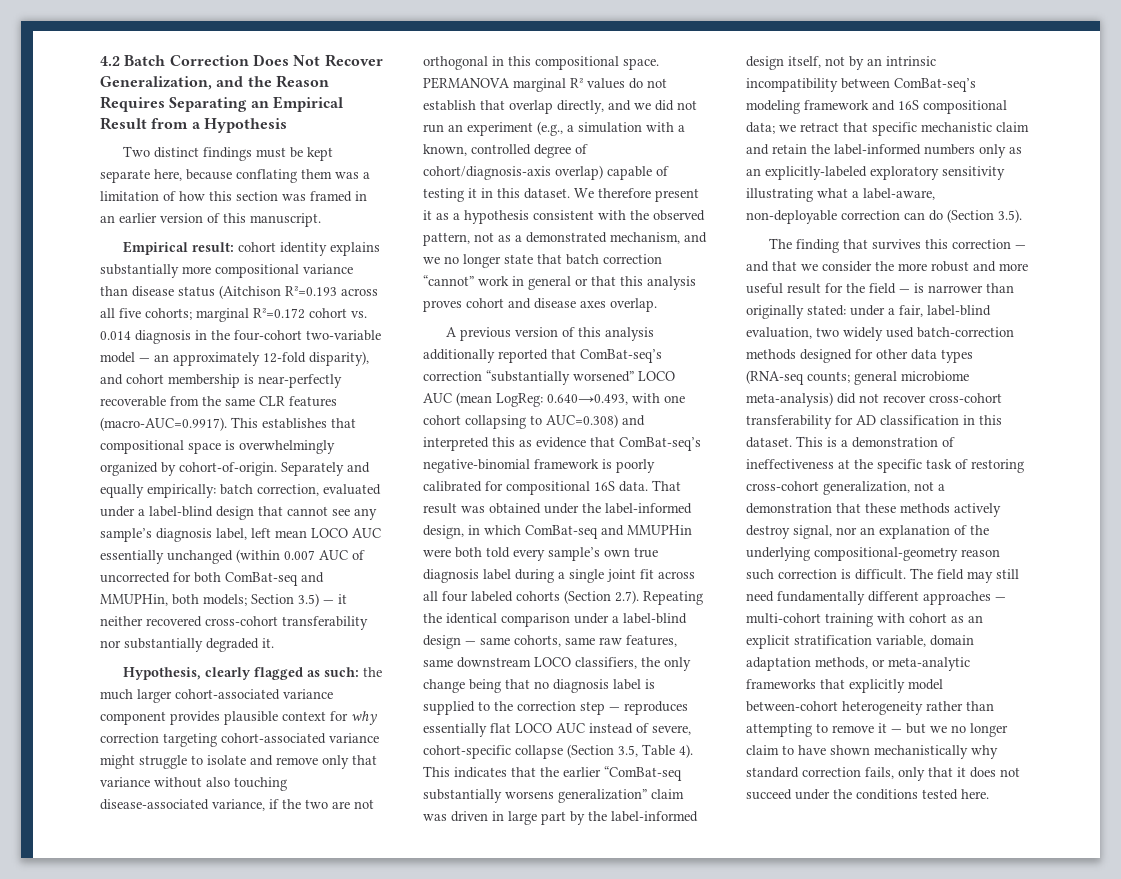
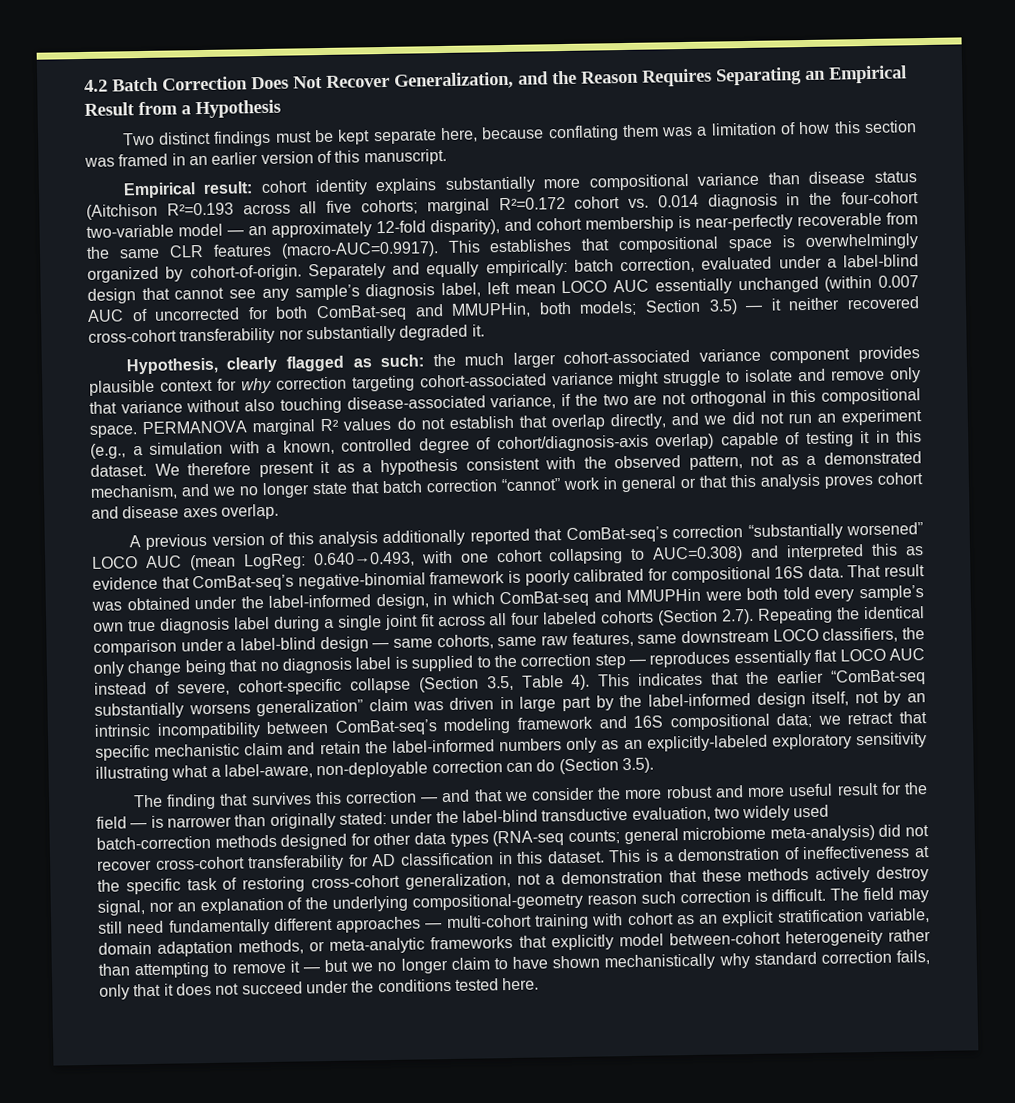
- The finding that survives this correction — and that we consider the more robust and more useful result for the field — is narrower than originally stated: under a fair, label-blind evaluation, two widely used batch-correction methods designed for other data types (RNA-seq counts; general microbiome meta-analysis) did not recover cross-cohort transferability for AD classification in this dataset.
+ The finding that survives this correction — and that we consider the more robust and more useful result for the field — is narrower than originally stated: under the label-blind transductive evaluation, two widely used batch-correction methods designed for other data types (RNA-seq counts; general microbiome meta-analysis) did not recover cross-cohort transferability for AD classification in this dataset.

